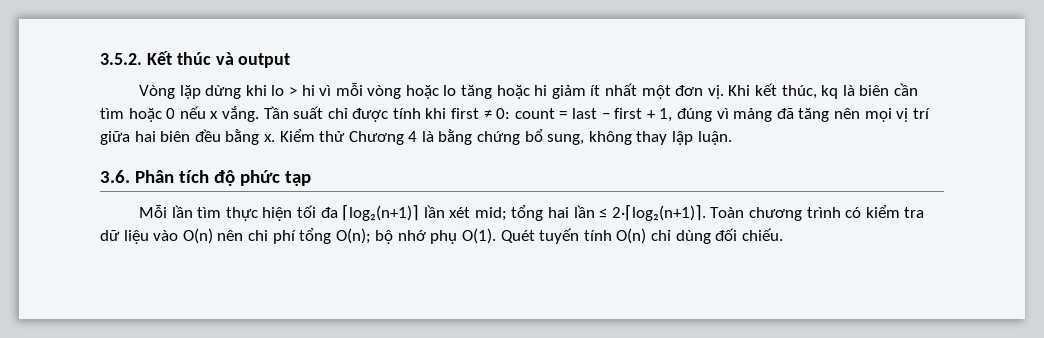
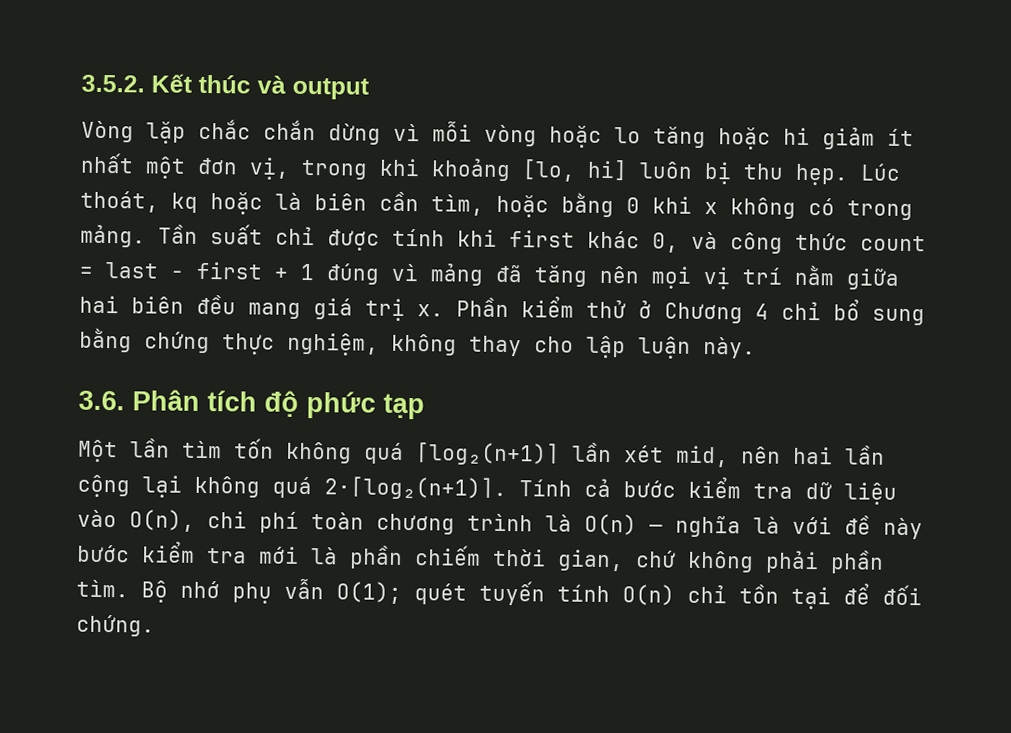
- Vòng lặp dừng khi lo > hi vì mỗi vòng hoặc lo tăng hoặc hi giảm ít nhất một đơn vị. Khi kết thúc, kq là biên cần tìm hoặc 0 nếu x vắng.
+ Vòng lặp chắc chắn dừng vì mỗi vòng hoặc lo tăng hoặc hi giảm ít nhất một đơn vị, trong khi khoảng [lo, hi] luôn bị thu hẹp. Lúc thoát, kq hoặc là biên cần tìm, hoặc bằng 0 khi x không có trong mảng.
- Tần suất chỉ được tính khi first ≠ 0: count = last − first + 1, đúng vì mảng đã tăng nên mọi vị trí giữa hai biên đều bằng x. Kiểm thử Chương 4 là bằng chứng bổ sung, không thay lập luận.
+ Tần suất chỉ được tính khi first khác 0, và công thức count = last − first + 1 đúng vì mảng đã tăng nên mọi vị trí nằm giữa hai biên đều mang giá trị x. Phần kiểm thử ở Chương 4 chỉ bổ sung bằng chứng thực nghiệm, không thay cho lập luận này.
- Mỗi lần tìm thực hiện tối đa ⌈log₂(n+1)⌉ lần xét mid; tổng hai lần ≤ 2·⌈log₂(n+1)⌉. Toàn chương trình có kiểm tra dữ liệu vào O(n) nên chi phí tổng O(n); bộ nhớ phụ O(1). Quét tuyến tính O(n) chỉ dùng đối chiếu.
+ Một lần tìm tốn không quá ⌈log₂(n+1)⌉ lần xét mid, nên hai lần cộng lại không quá 2·⌈log₂(n+1)⌉. Tính cả bước kiểm tra dữ liệu vào O(n), chi phí toàn chương trình là O(n) — nghĩa là với đề này bước kiểm tra mới là phần chiếm thời gian, chứ không phải phần tìm. Bộ nhớ phụ vẫn O(1); quét tuyến tính O(n) chỉ tồn tại để đối chứng.

